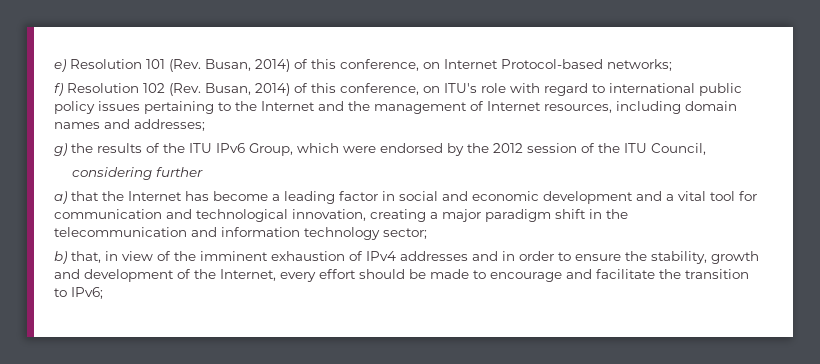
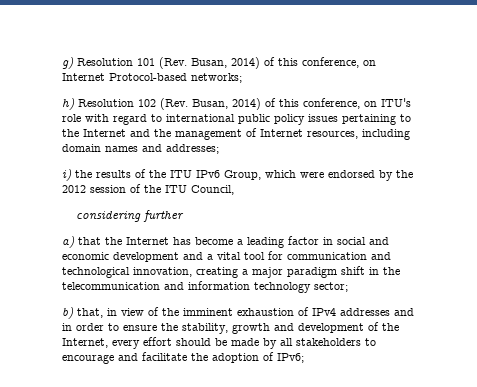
- e) Resolution 101 (Rev. Busan, 2014) of this conference, on Internet Protocol-based networks;
+ g) Resolution 101 (Rev. Busan, 2014) of this conference, on Internet Protocol-based networks;
- f) Resolution 102 (Rev. Busan, 2014) of this conference, on ITU's role with regard to international public policy issues pertaining to the Internet and the management of Internet resources, including domain names and addresses;
+ h) Resolution 102 (Rev. Busan, 2014) of this conference, on ITU's role with regard to international public policy issues pertaining to the Internet and the management of Internet resources, including domain names and addresses;
- g) the results of the ITU IPv6 Group, which were endorsed by the 2012 session of the ITU Council,
+ i) the results of the ITU IPv6 Group, which were endorsed by the 2012 session of the ITU Council,
- b) that, in view of the imminent exhaustion of IPv4 addresses and in order to ensure the stability, growth and development of the Internet, every effort should be made to encourage and facilitate the transition to IPv6;
+ b) that, in view of the imminent exhaustion of IPv4 addresses and in order to ensure the stability, growth and development of the Internet, every effort should be made by all stakeholders to encourage and facilitate the adoption of IPv6;

